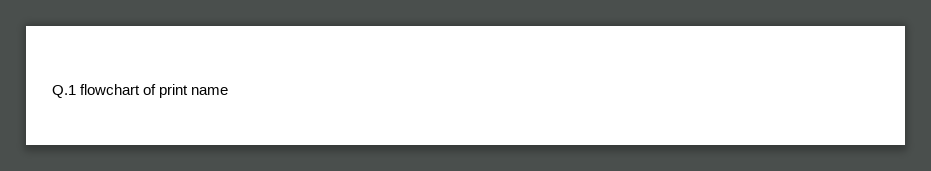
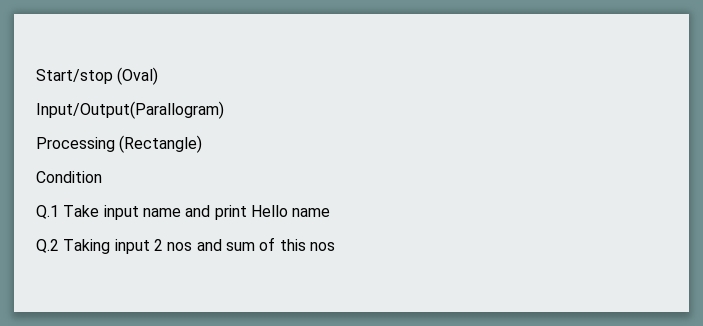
- Q.1 flowchart of print name
+ Start/stop (Oval)
+ Input/Output(Parallogram)
+ Processing (Rectangle)
+ Condition
+ Q.1 Take input name and print Hello name
+ Q.2 Taking input 2 nos and sum of this nos

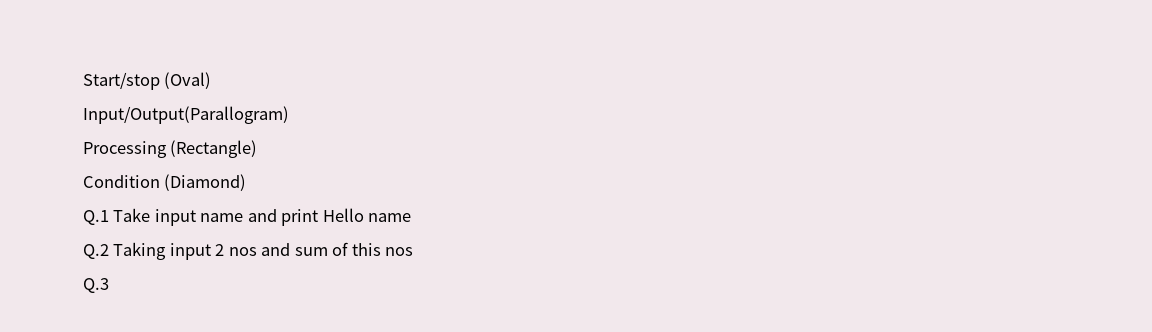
- Condition
+ Condition (Diamond)
+ Q.3

